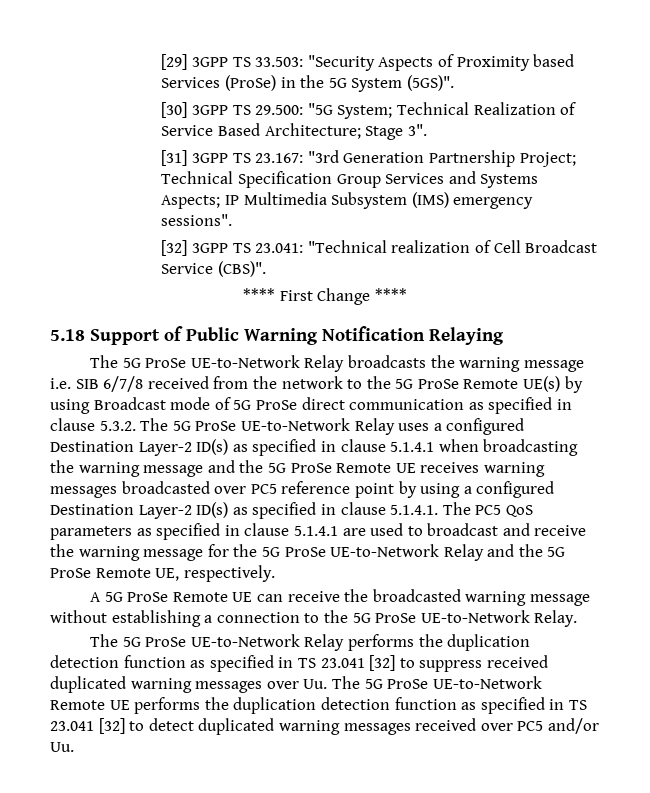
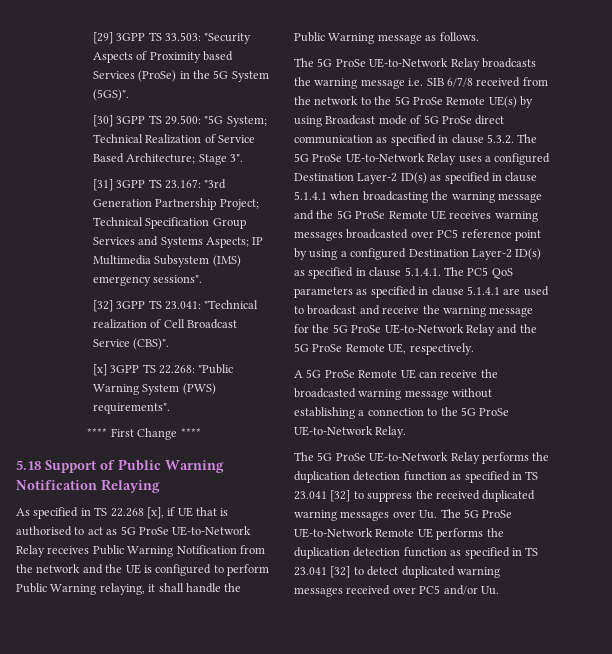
+ [x] 3GPP TS 22.268: "Public Warning System (PWS) requirements".
+ As specified in TS 22.268 [x], if UE that is authorised to act as 5G ProSe UE-to-Network Relay receives Public Warning Notification from the network and the UE is configured to perform Public Warning relaying, it shall handle the Public Warning message as follows.
- The 5G ProSe UE-to-Network Relay performs the duplication detection function as specified in TS 23.041 [32] to suppress received duplicated warning messages over Uu. The 5G ProSe UE-to-Network Remote UE performs the duplication detection function as specified in TS 23.041 [32] to detect duplicated warning messages received over PC5 and/or Uu.
+ The 5G ProSe UE-to-Network Relay performs the duplication detection function as specified in TS 23.041 [32] to suppress the received duplicated warning messages over Uu. The 5G ProSe UE-to-Network Remote UE performs the duplication detection function as specified in TS 23.041 [32] to detect duplicated warning messages received over PC5 and/or Uu.

